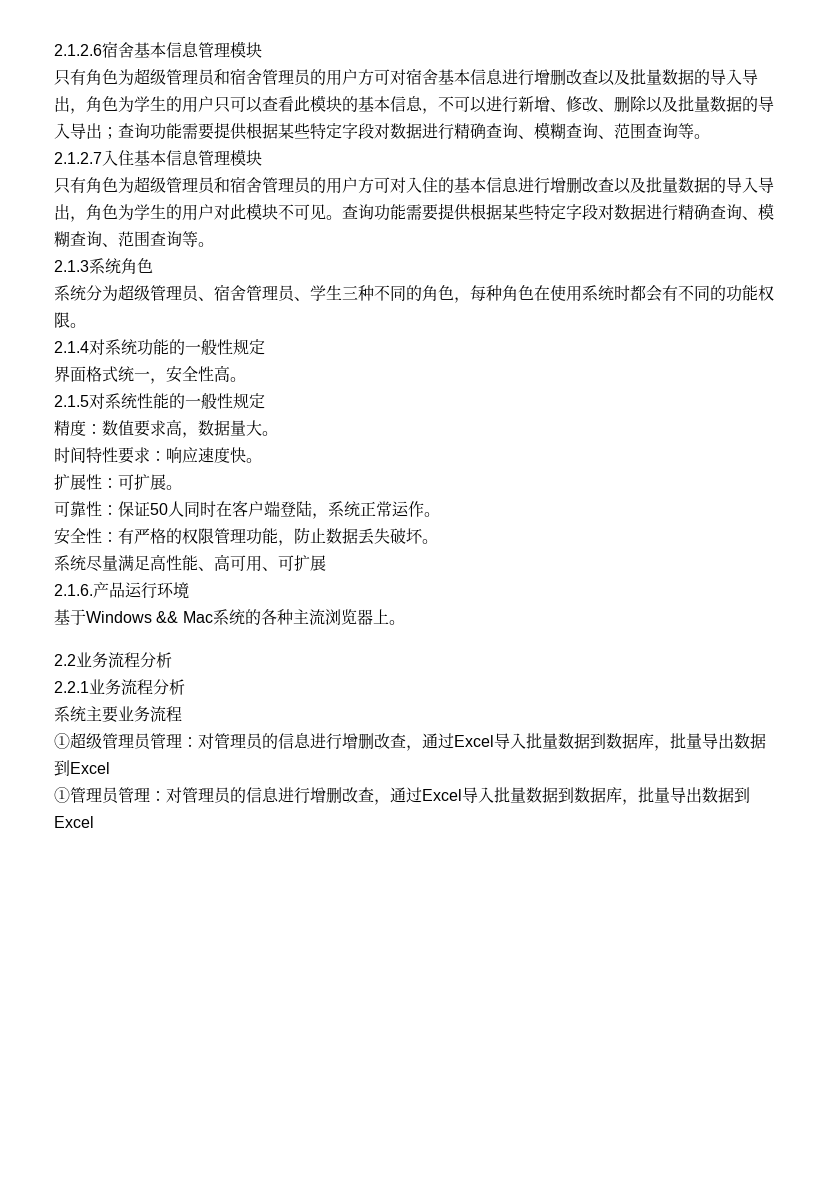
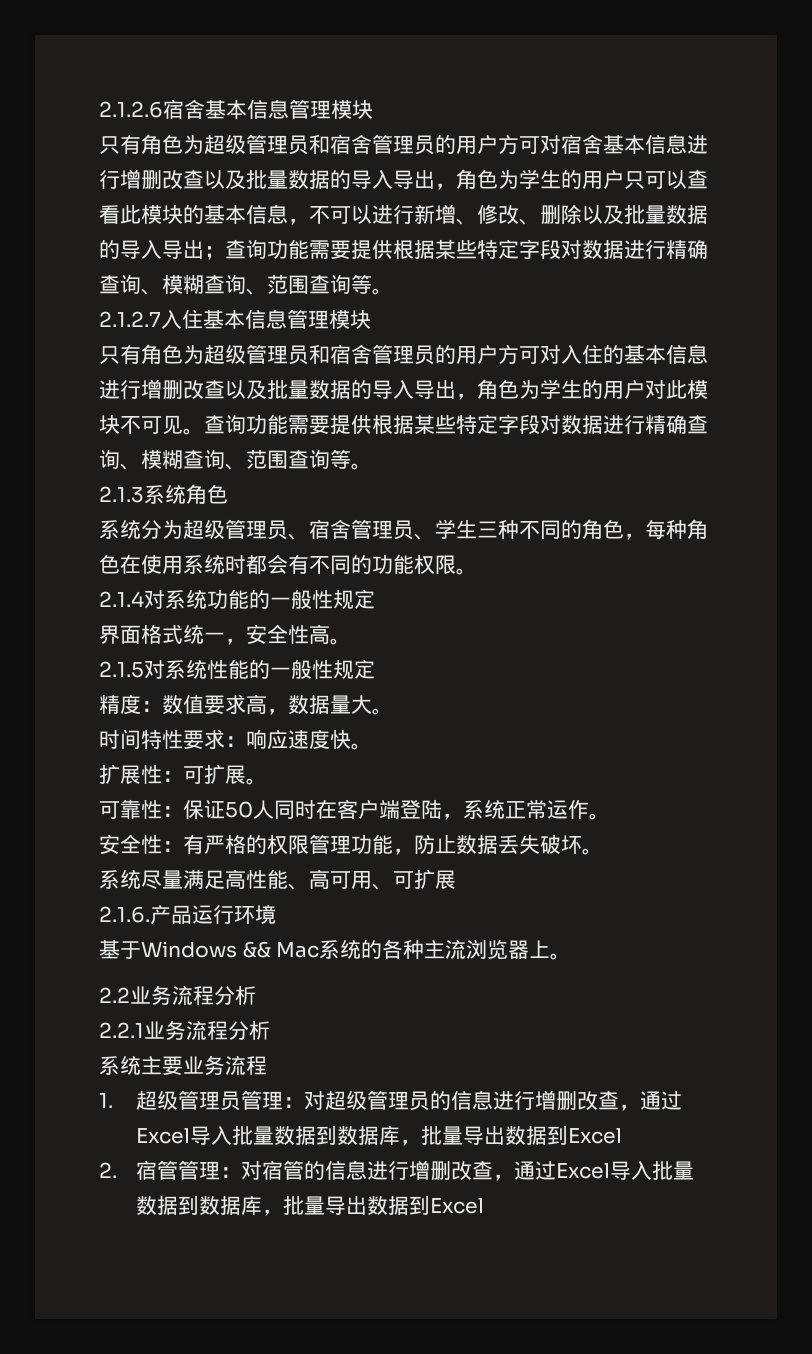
- ①超级管理员管理：对管理员的信息进行增删改查，通过Excel导入批量数据到数据库，批量导出数据到Excel
+ 1.超级管理员管理：对超级管理员的信息进行增删改查，通过Excel导入批量数据到数据库，批量导出数据到Excel
- ①管理员管理：对管理员的信息进行增删改查，通过Excel导入批量数据到数据库，批量导出数据到Excel
+ 2.宿管管理：对宿管的信息进行增删改查，通过Excel导入批量数据到数据库，批量导出数据到Excel

